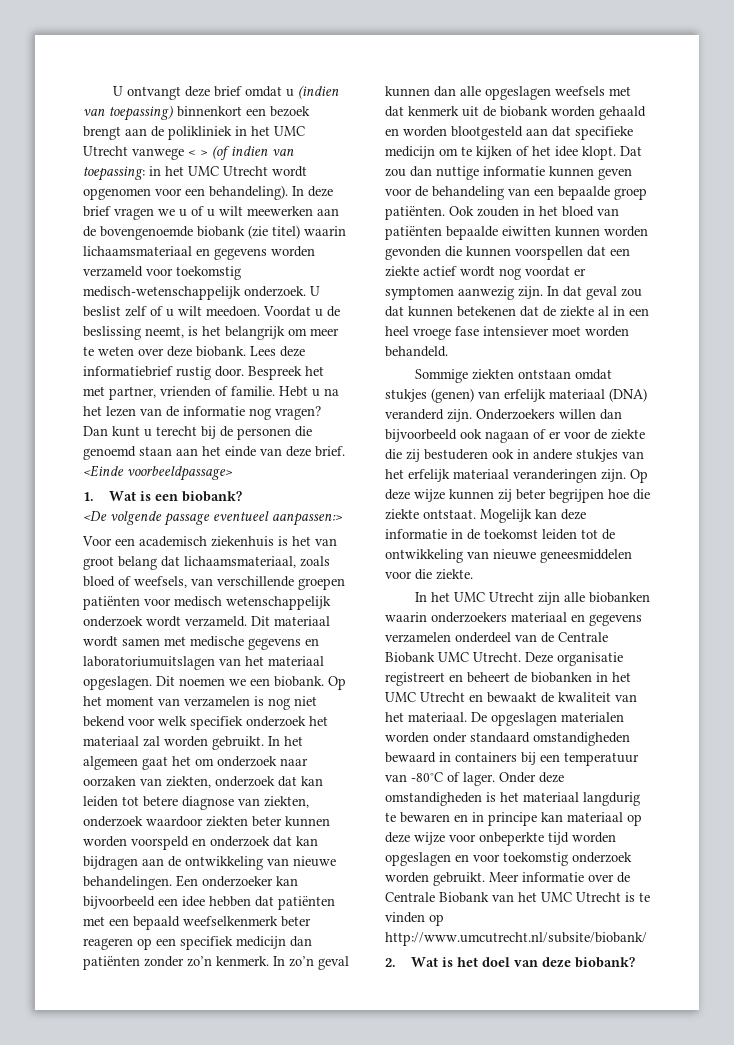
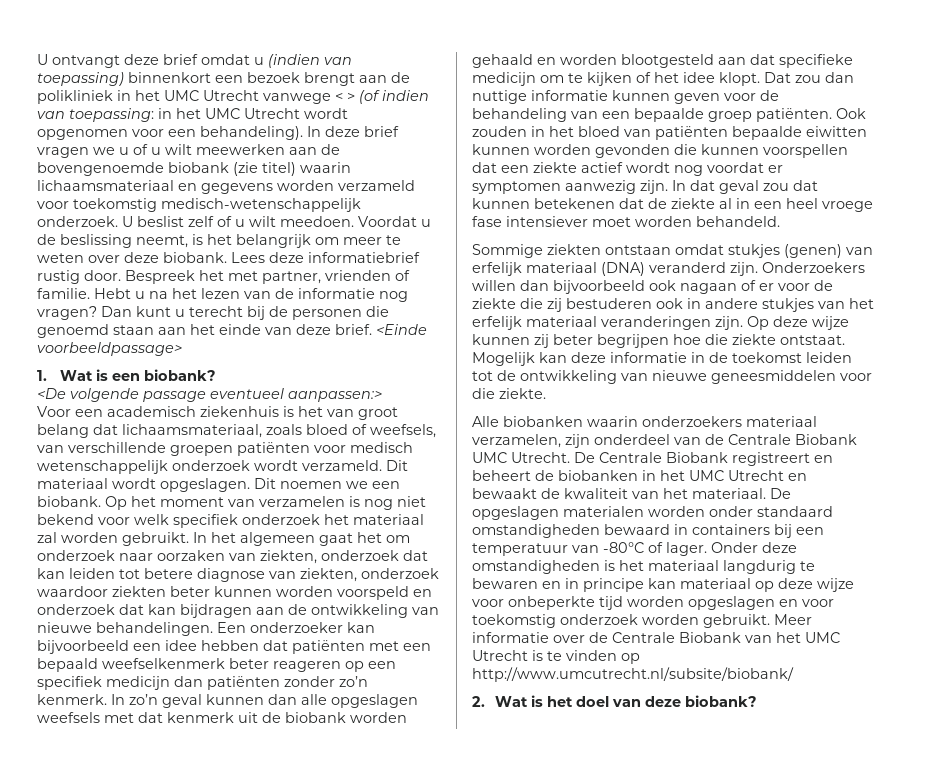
- Dit materiaal wordt samen met medische gegevens en laboratoriumuitslagen van het materiaal opgeslagen.
+ Dit materiaal wordt opgeslagen.
- In het UMC Utrecht zijn alle biobanken waarin onderzoekers materiaal en gegevens verzamelen onderdeel van de Centrale Biobank UMC Utrecht.
+ Alle biobanken waarin onderzoekers materiaal verzamelen, zijn onderdeel van de Centrale Biobank UMC Utrecht.
- Deze organisatie registreert en beheert de biobanken in het UMC Utrecht en bewaakt de kwaliteit van het materiaal.
+ De Centrale Biobank registreert en beheert de biobanken in het UMC Utrecht en bewaakt de kwaliteit van het materiaal.

